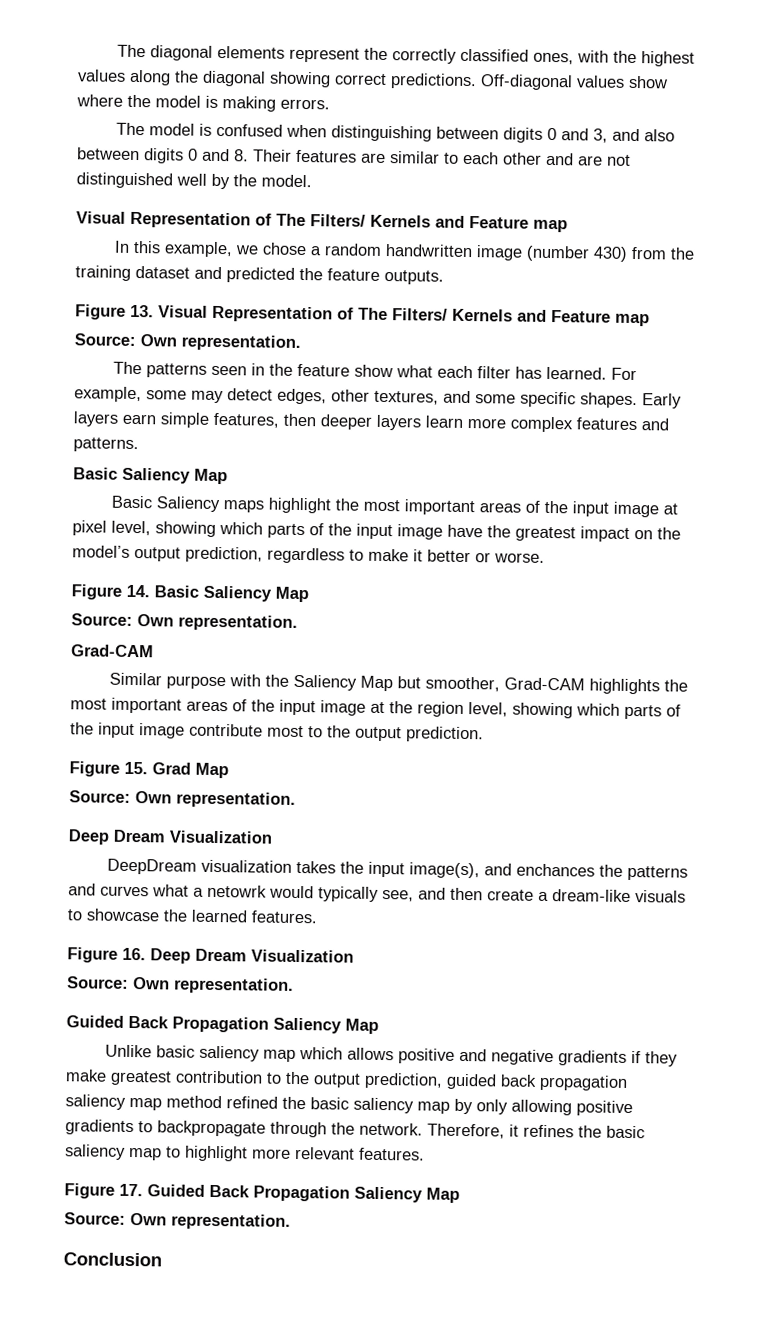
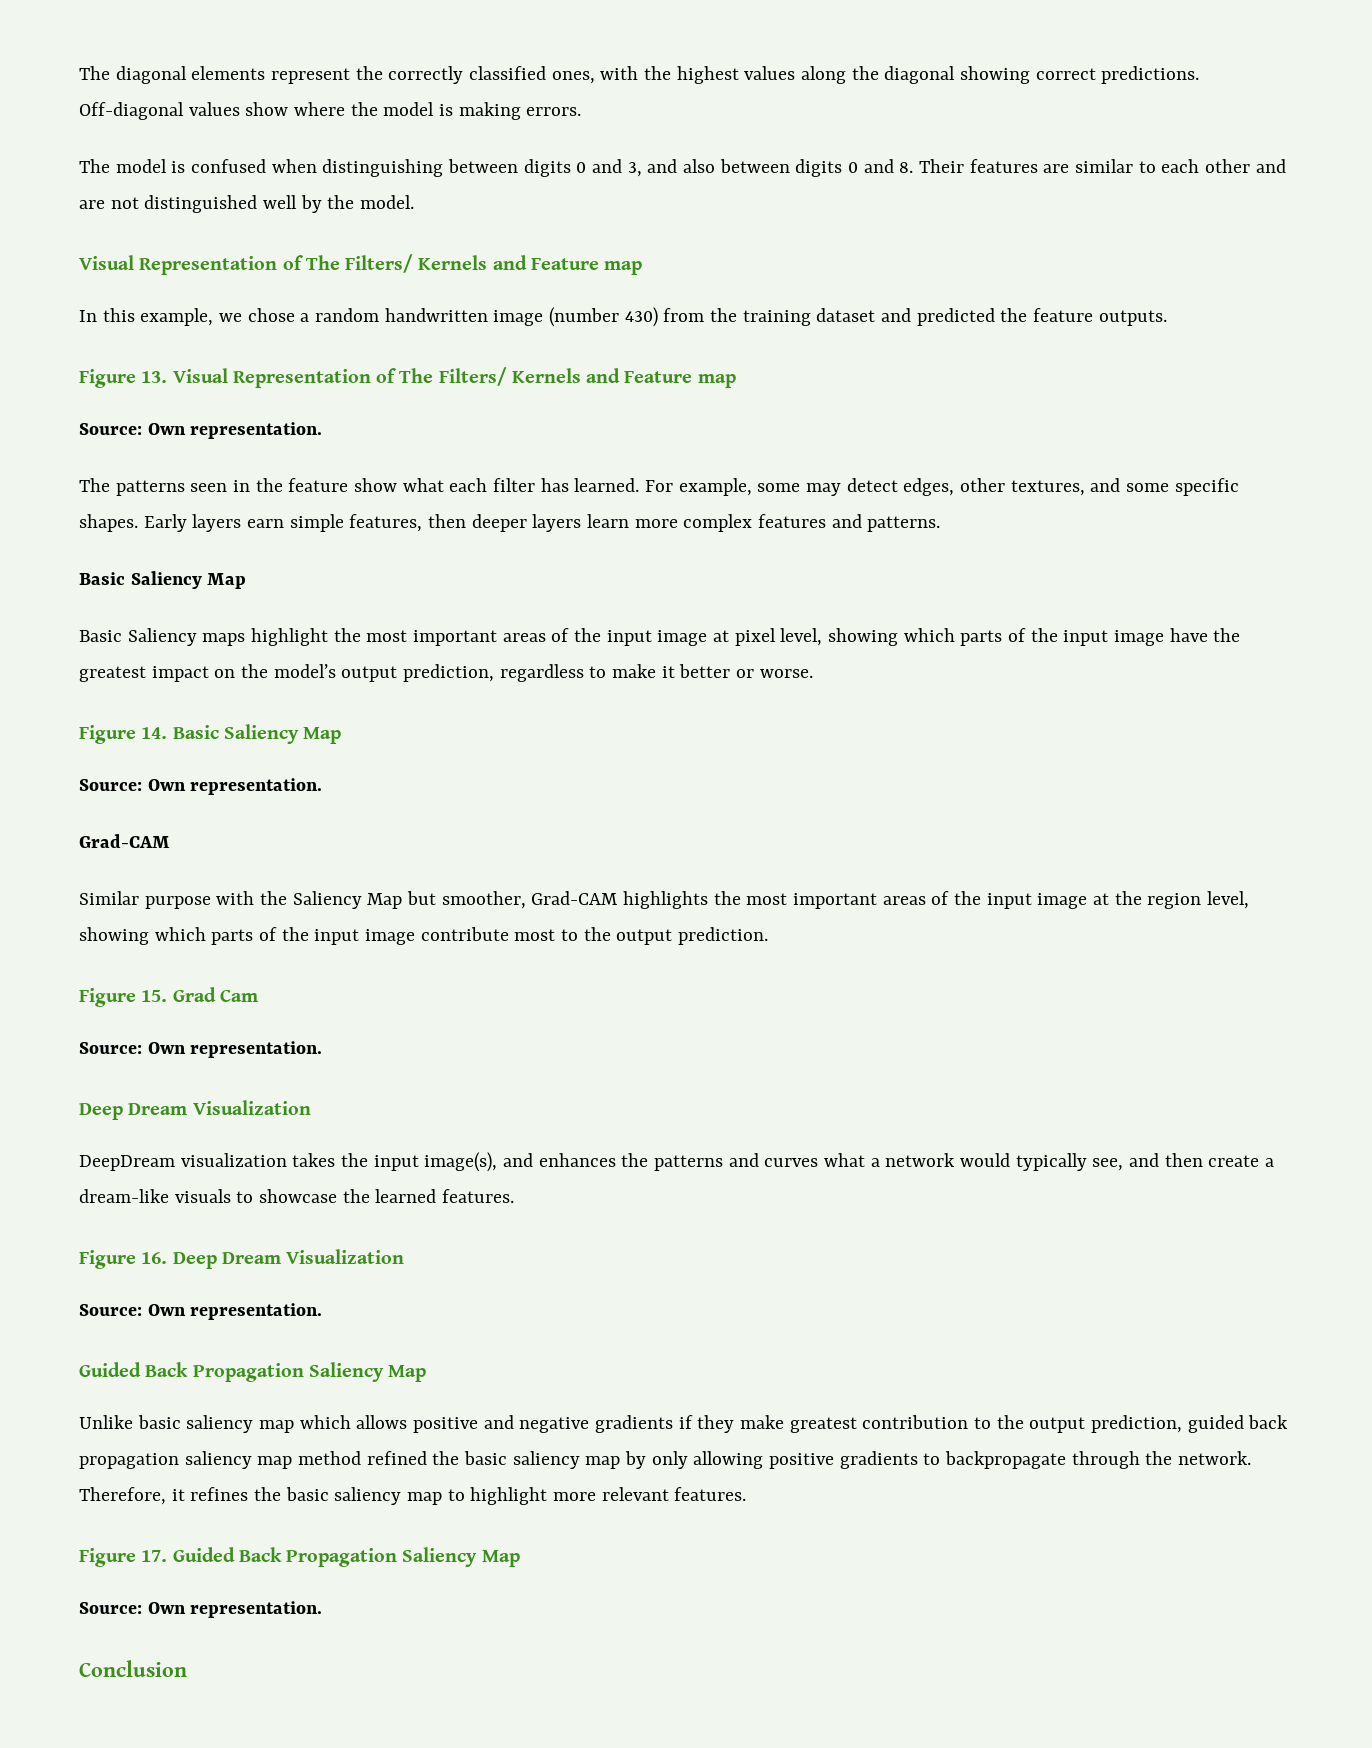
- Figure 15. Grad Map
+ Figure 15. Grad Cam
- DeepDream visualization takes the input image(s), and enchances the patterns and curves what a netowrk would typically see, and then create a dream-like visuals to showcase the learned features.
+ DeepDream visualization takes the input image(s), and enhances the patterns and curves what a network would typically see, and then create a dream-like visuals to showcase the learned features.

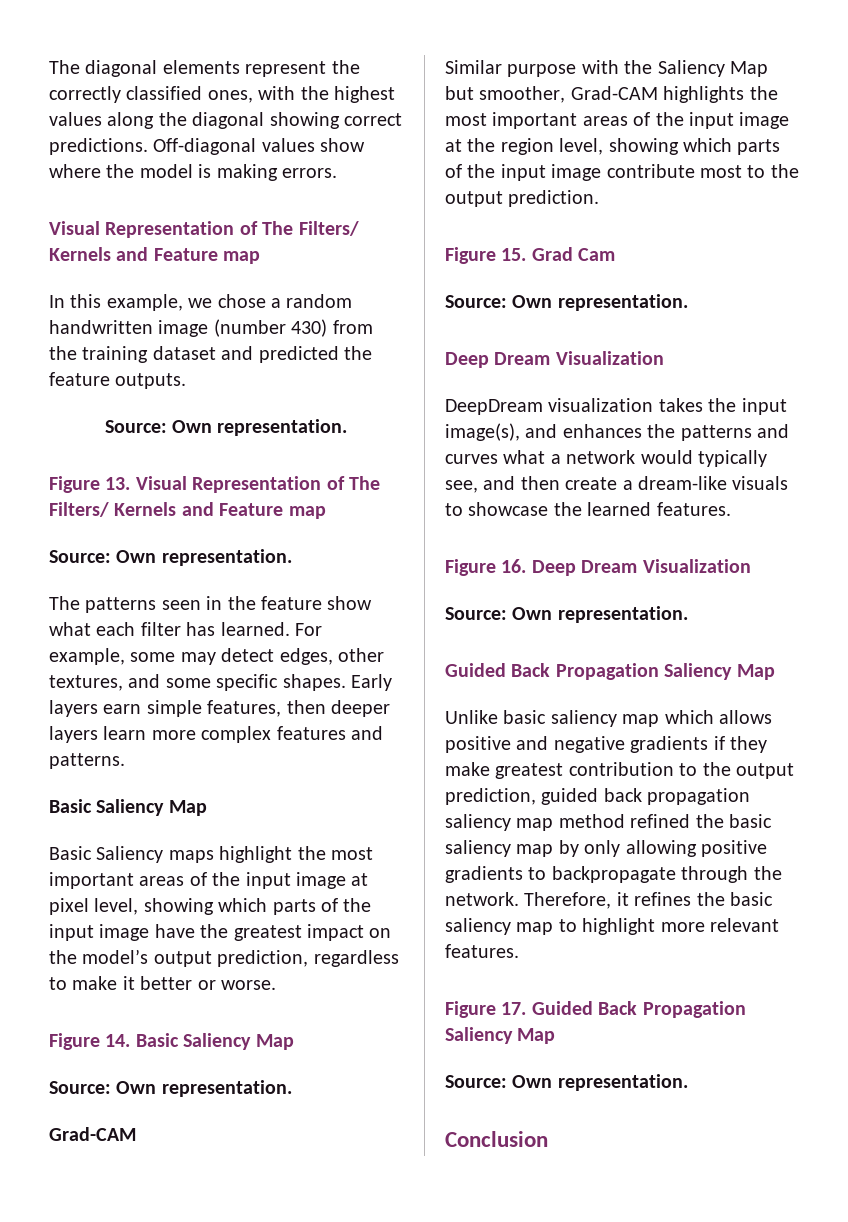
- The model is confused when distinguishing between digits 0 and 3, and also between digits 0 and 8. Their features are similar to each other and are not distinguished well by the model.
  In this example, we chose a random handwritten image (number 430) from the training dataset and predicted the feature outputs.
+ Source: Own representation.

